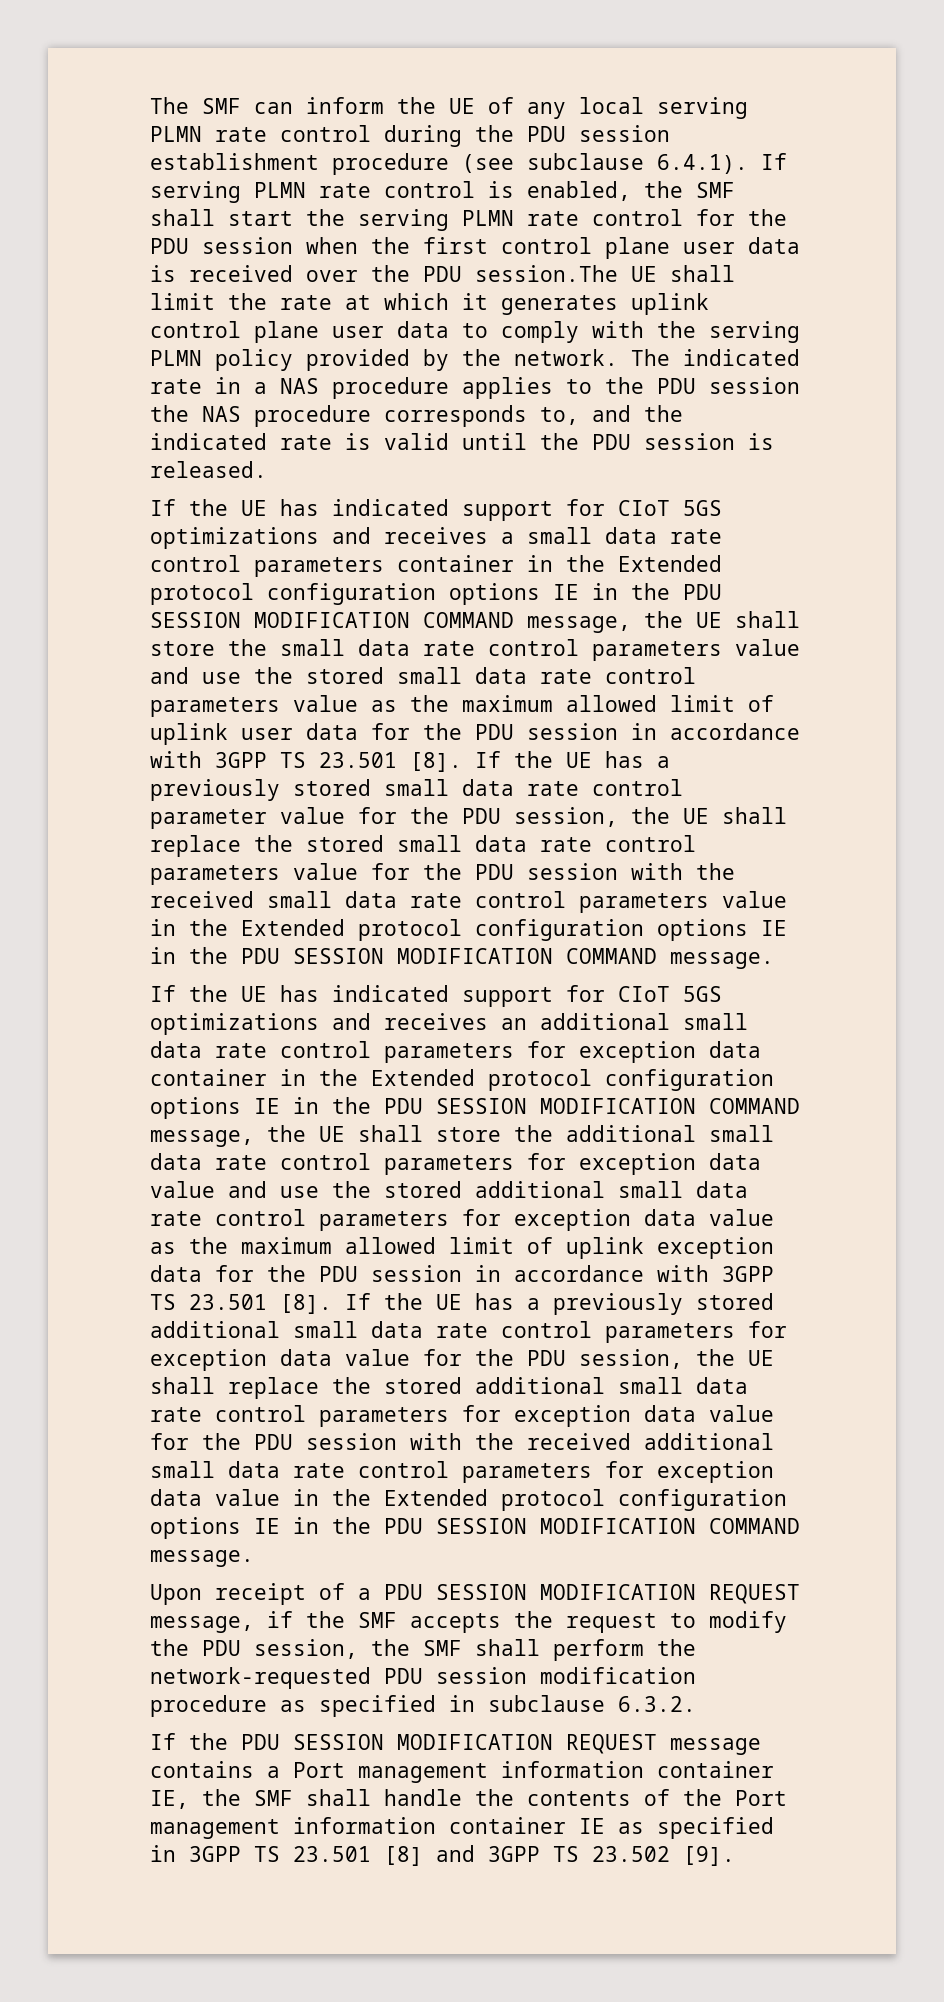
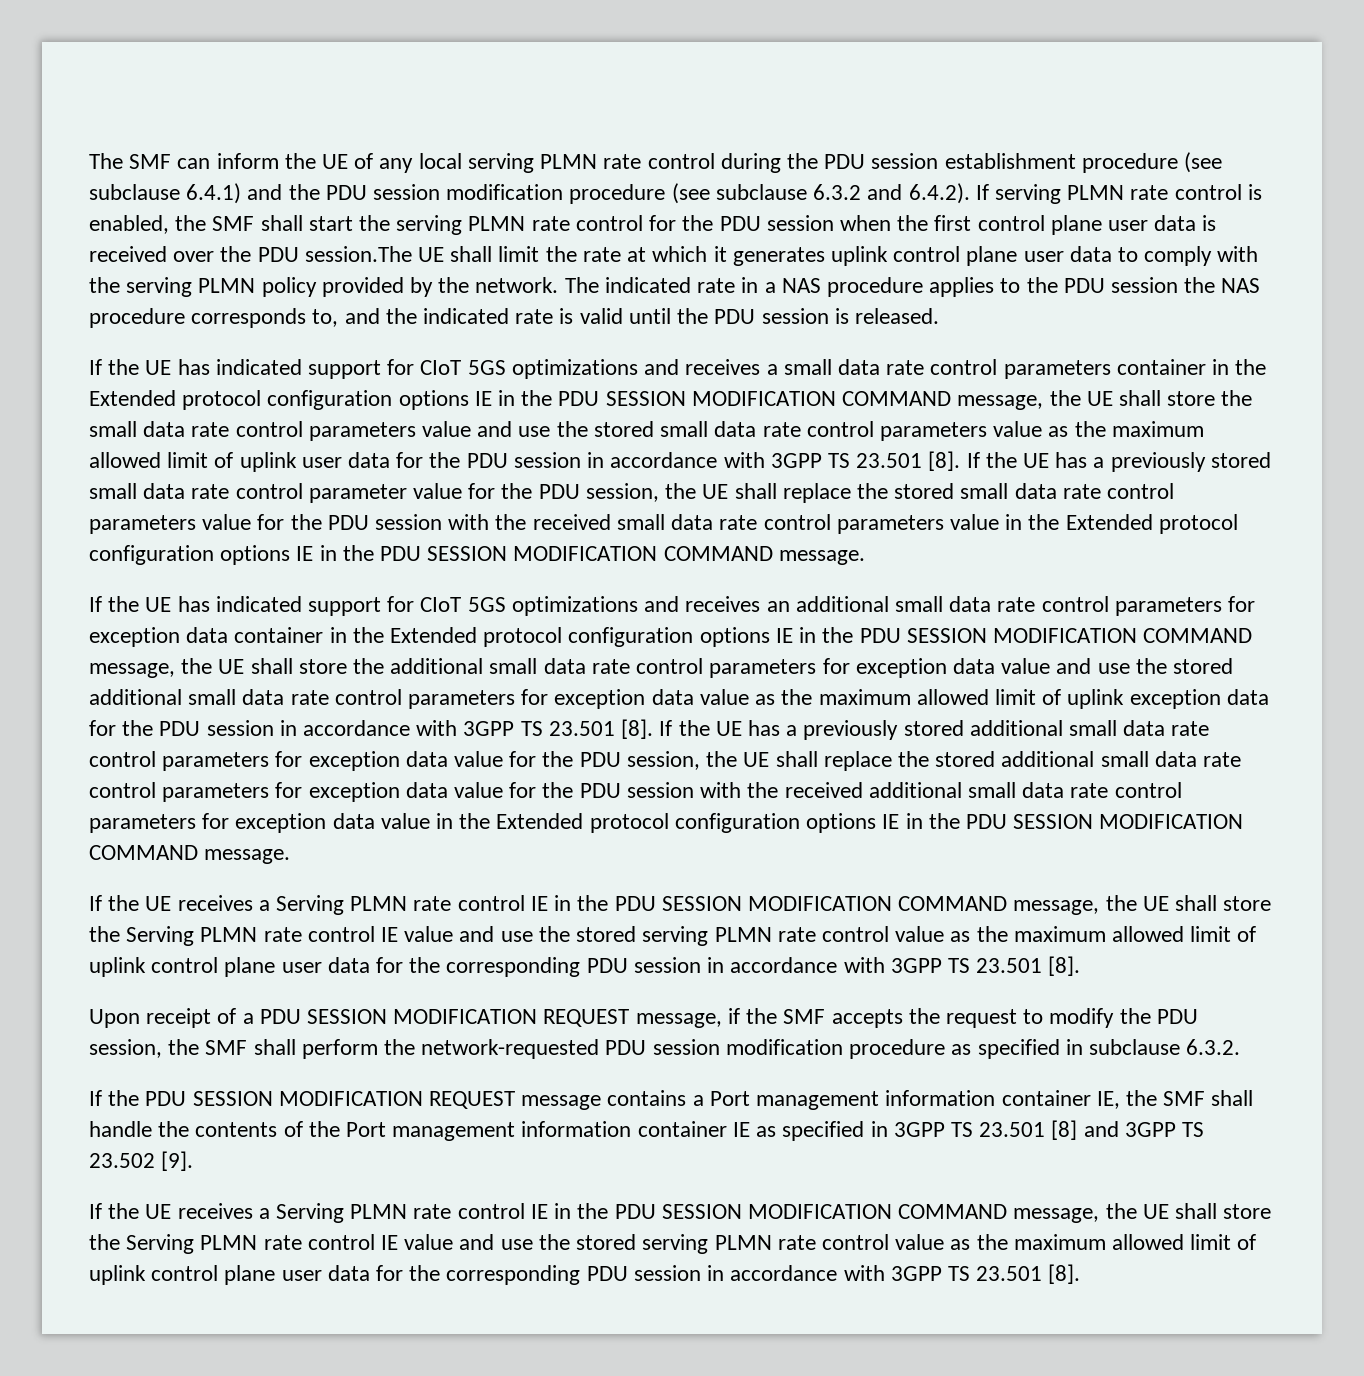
- The SMF can inform the UE of any local serving PLMN rate control during the PDU session establishment procedure (see subclause 6.4.1). If serving PLMN rate control is enabled, the SMF shall start the serving PLMN rate control for the PDU session when the first control plane user data is received over the PDU session.The UE shall limit the rate at which it generates uplink control plane user data to comply with the serving PLMN policy provided by the network.
+ The SMF can inform the UE of any local serving PLMN rate control during the PDU session establishment procedure (see subclause 6.4.1) and the PDU session modification procedure (see subclause 6.3.2 and 6.4.2). If serving PLMN rate control is enabled, the SMF shall start the serving PLMN rate control for the PDU session when the first control plane user data is received over the PDU session.The UE shall limit the rate at which it generates uplink control plane user data to comply with the serving PLMN policy provided by the network.
  If the UE has a previously stored additional small data rate control parameters for exception data value for the PDU session, the UE shall replace the stored additional small data rate control parameters for exception data value for the PDU session with the received additional small data rate control parameters for exception data value in the Extended protocol configuration options IE in the PDU SESSION MODIFICATION COMMAND message.
+ If the UE receives a Serving PLMN rate control IE in the PDU SESSION MODIFICATION COMMAND message, the UE shall store the Serving PLMN rate control IE value and use the stored serving PLMN rate control value as the maximum allowed limit of uplink control plane user data for the corresponding PDU session in accordance with 3GPP TS 23.501 [8].
  If the PDU SESSION MODIFICATION REQUEST message contains a Port management information container IE, the SMF shall handle the contents of the Port management information container IE as specified in 3GPP TS 23.501 [8] and 3GPP TS 23.502 [9].
+ If the UE receives a Serving PLMN rate control IE in the PDU SESSION MODIFICATION COMMAND message, the UE shall store the Serving PLMN rate control IE value and use the stored serving PLMN rate control value as the maximum allowed limit of uplink control plane user data for the corresponding PDU session in accordance with 3GPP TS 23.501 [8].

